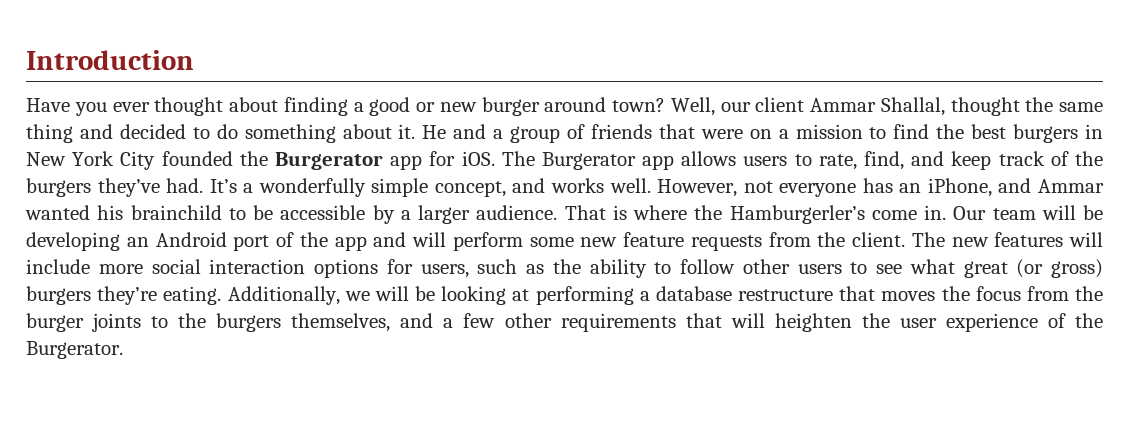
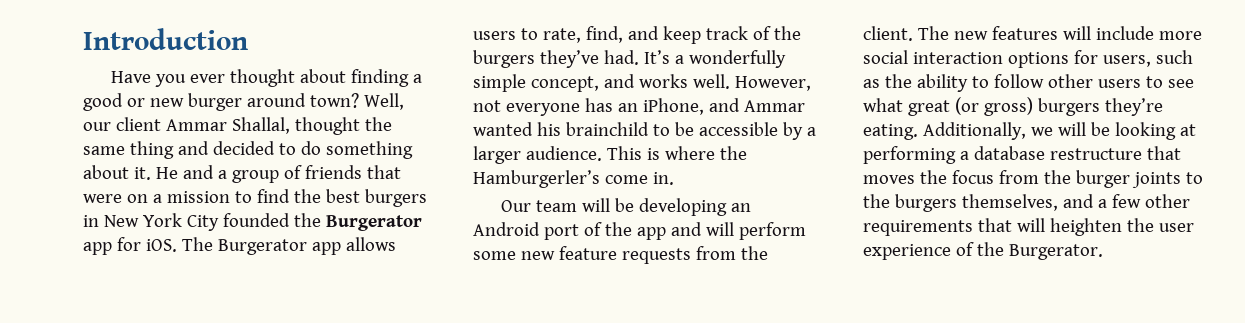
- That is where the Hamburgerler’s come in. Our team will be developing an Android port of the app and will perform some new feature requests from the client.
+ This is where the Hamburgerler’s come in.
+ Our team will be developing an Android port of the app and will perform some new feature requests from the client.

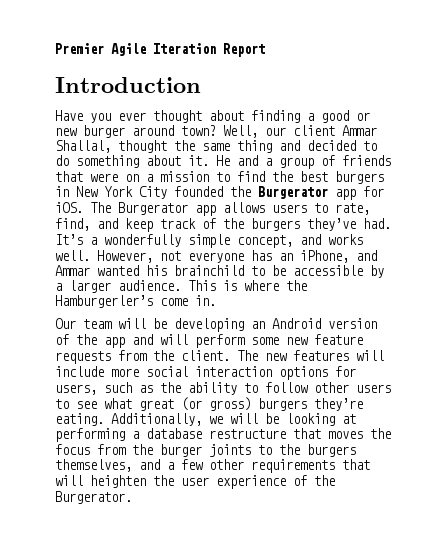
+ Premier Agile Iteration Report
- Our team will be developing an Android port of the app and will perform some new feature requests from the client.
+ Our team will be developing an Android version of the app and will perform some new feature requests from the client.

